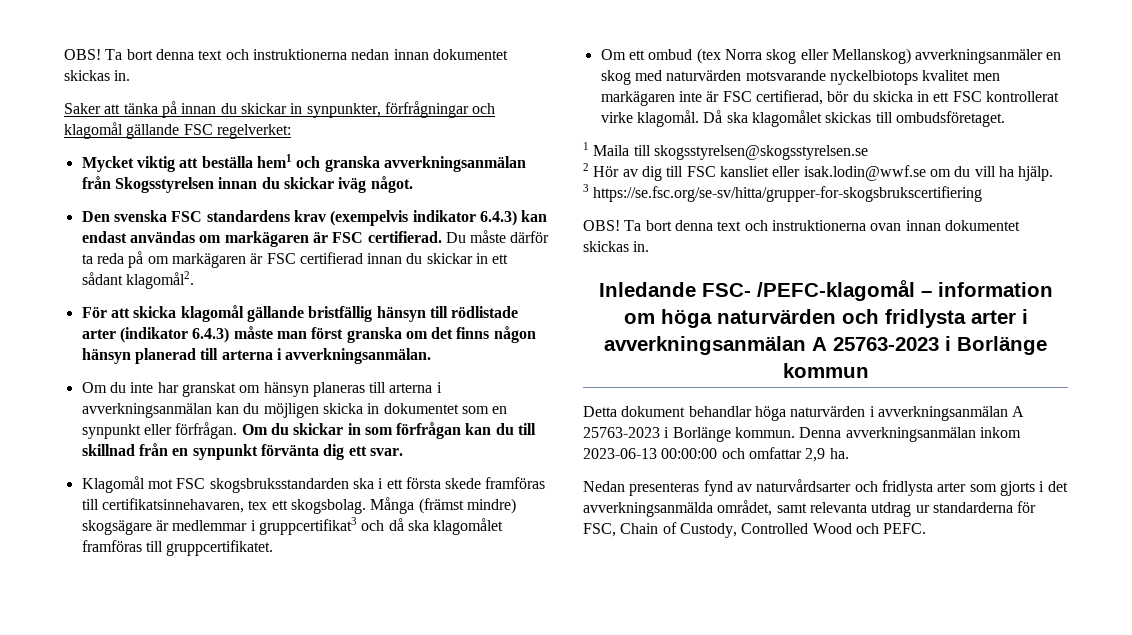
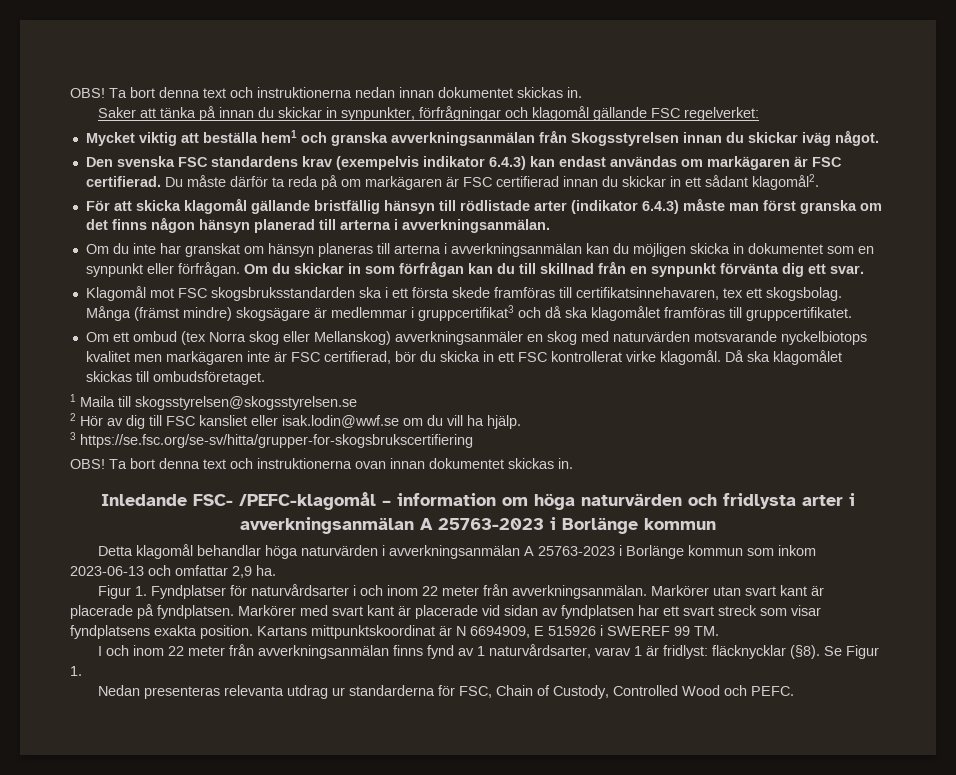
- Detta dokument behandlar höga naturvärden i avverkningsanmälan A 25763-2023 i Borlänge kommun. Denna avverkningsanmälan inkom 2023-06-13 00:00:00 och omfattar 2,9 ha.
+ Detta klagomål behandlar höga naturvärden i avverkningsanmälan A 25763-2023 i Borlänge kommun som inkom 2023-06-13 och omfattar 2,9 ha.
- Nedan presenteras fynd av naturvårdsarter och fridlysta arter som gjorts i det avverkningsanmälda området, samt relevanta utdrag ur standarderna för FSC, Chain of Custody, Controlled Wood och PEFC.
+ Figur 1. Fyndplatser för naturvårdsarter i och inom 22 meter från avverkningsanmälan. Markörer utan svart kant är placerade på fyndplatsen. Markörer med svart kant är placerade vid sidan av fyndplatsen har ett svart streck som visar fyndplatsens exakta position. Kartans mittpunktskoordinat är N 6694909, E 515926 i SWEREF 99 TM.
+ I och inom 22 meter från avverkningsanmälan finns fynd av 1 naturvårdsarter, varav 1 är fridlyst: fläcknycklar (§8). Se Figur 1.
+ Nedan presenteras relevanta utdrag ur standarderna för FSC, Chain of Custody, Controlled Wood och PEFC.

